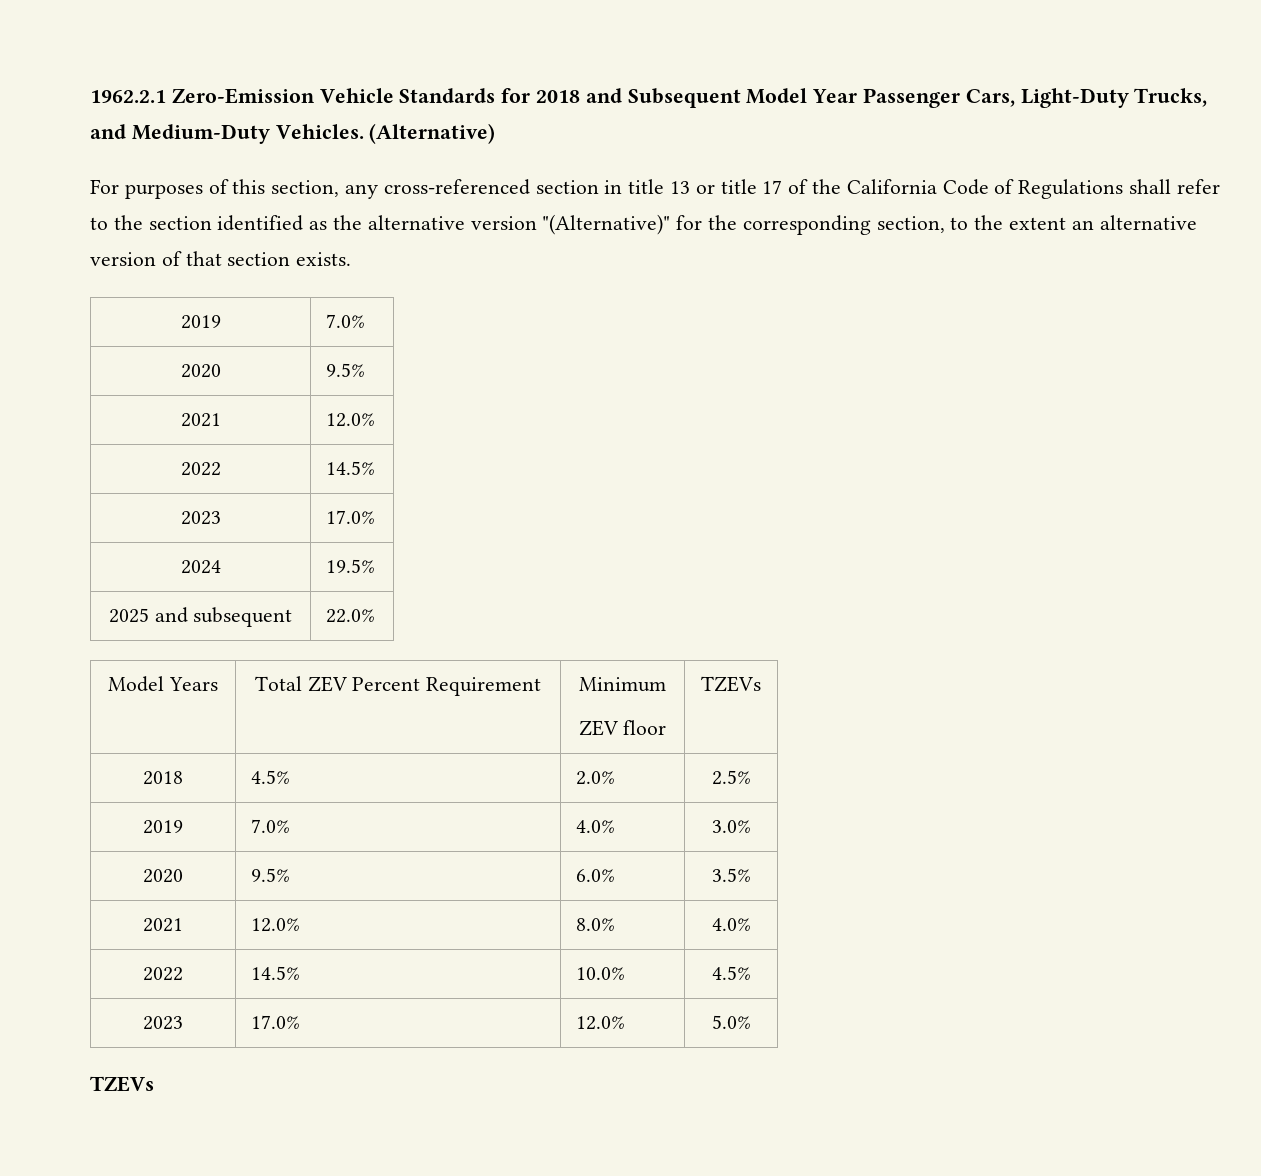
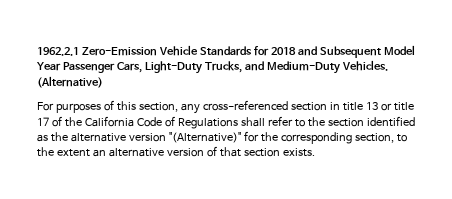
  For purposes of this section, any cross-referenced section in title 13 or title 17 of the California Code of Regulations shall refer to the section identified as the alternative version "(Alternative)" for the corresponding section, to the extent an alternative version of that section exists.
- 2019 | 7.0%
- 2020 | 9.5%
- 2021 | 12.0%
- 2022 | 14.5%
- 2023 | 17.0%
- 2024 | 19.5%
- 2025 and subsequent | 22.0%
- Model Years | Total ZEV Percent Requirement | Minimum
- ZEV floor | TZEVs
- 2018 | 4.5% | 2.0% | 2.5%
- 2019 | 7.0% | 4.0% | 3.0%
- 2020 | 9.5% | 6.0% | 3.5%
- 2021 | 12.0% | 8.0% | 4.0%
- 2022 | 14.5% | 10.0% | 4.5%
- 2023 | 17.0% | 12.0% | 5.0%
- TZEVs

